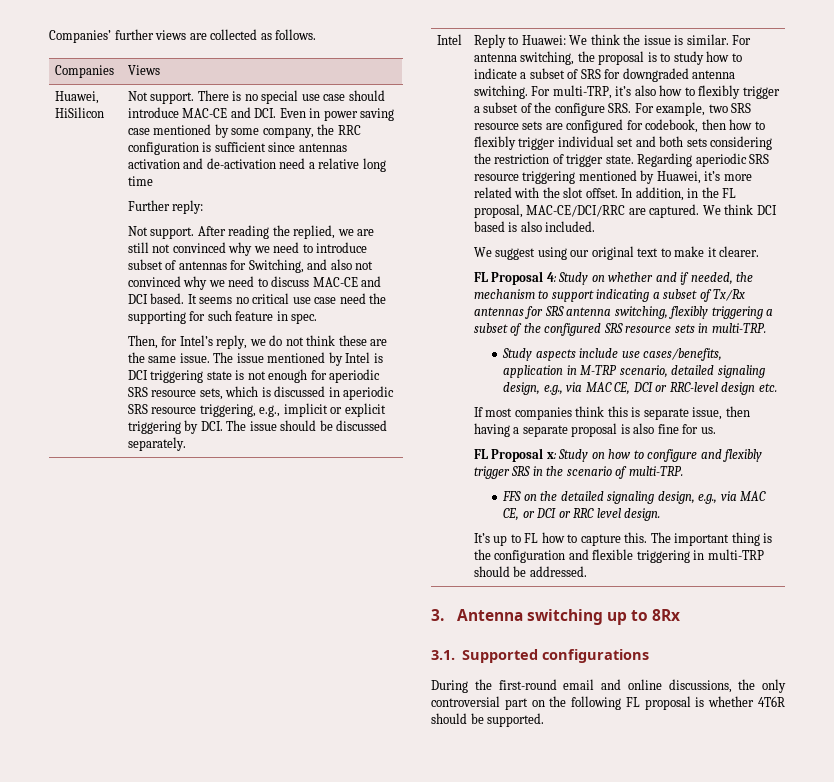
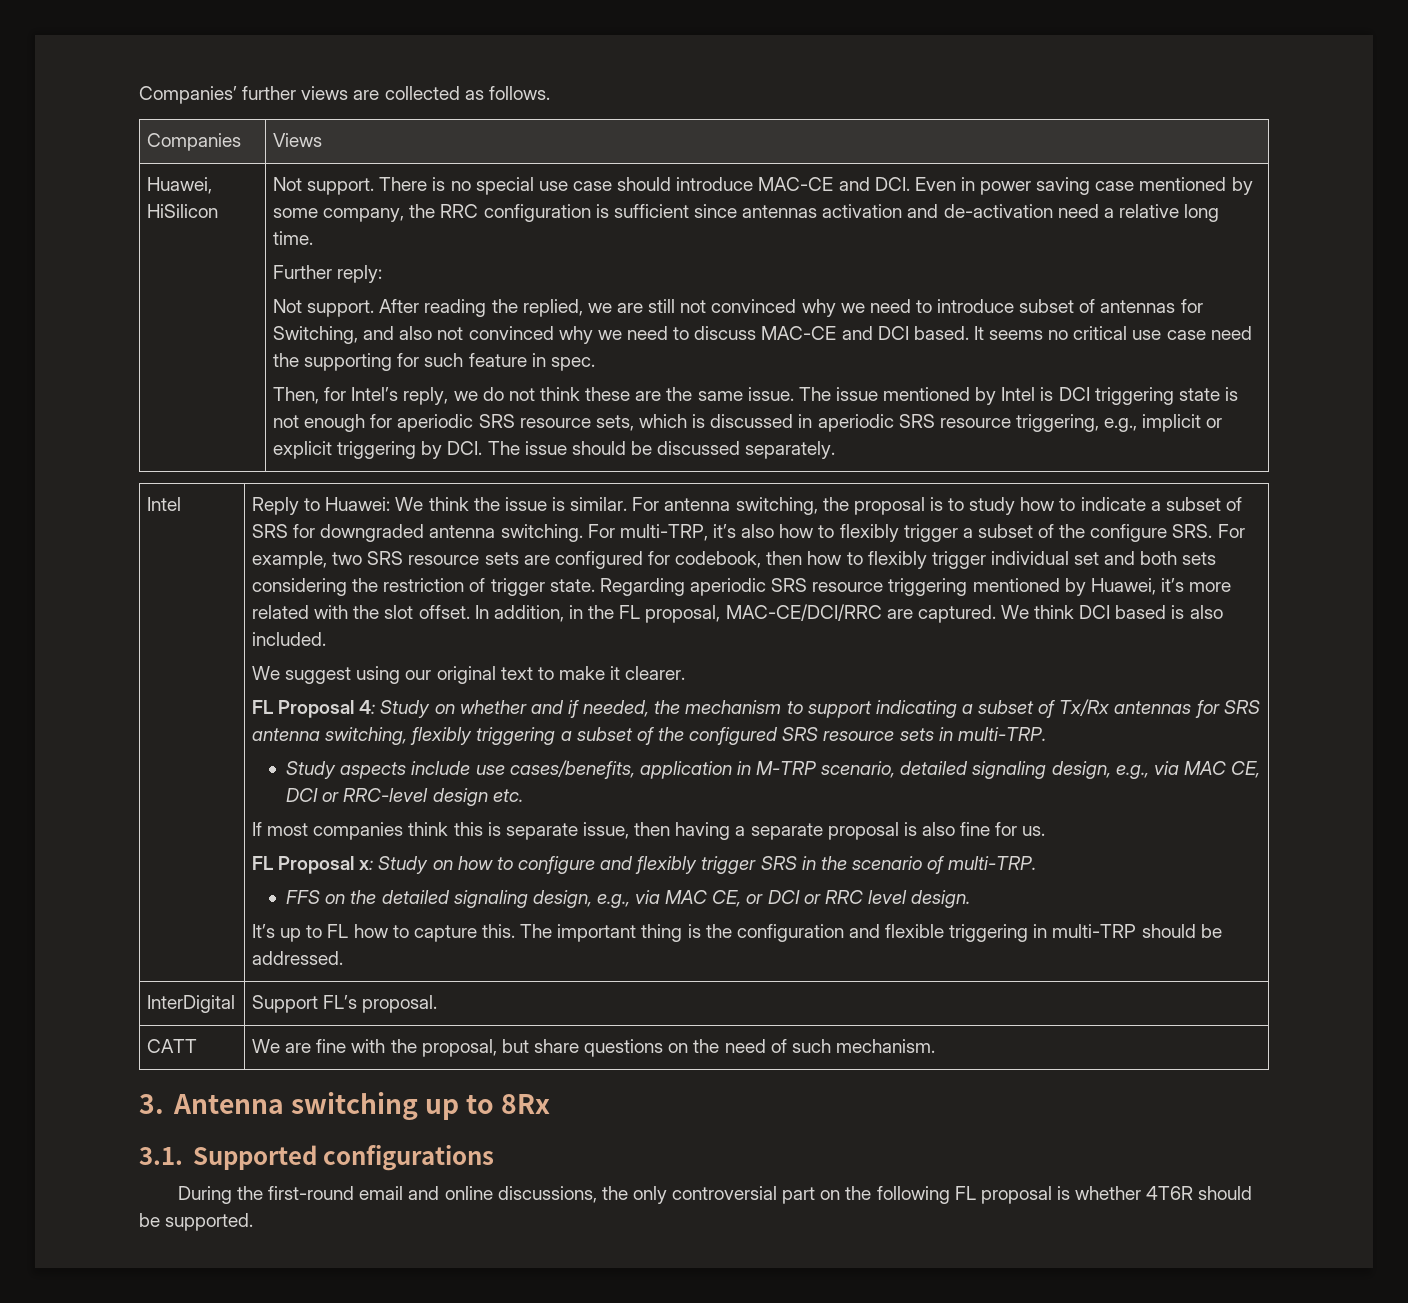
- There is no special use case should introduce MAC-CE and DCI. Even in power saving case mentioned by some company, the RRC configuration is sufficient since antennas activation and de-activation need a relative long time
+ There is no special use case should introduce MAC-CE and DCI. Even in power saving case mentioned by some company, the RRC configuration is sufficient since antennas activation and de-activation need a relative long time.
+ InterDigital | Support FL’s proposal.
+ CATT | We are fine with the proposal, but share questions on the need of such mechanism.

